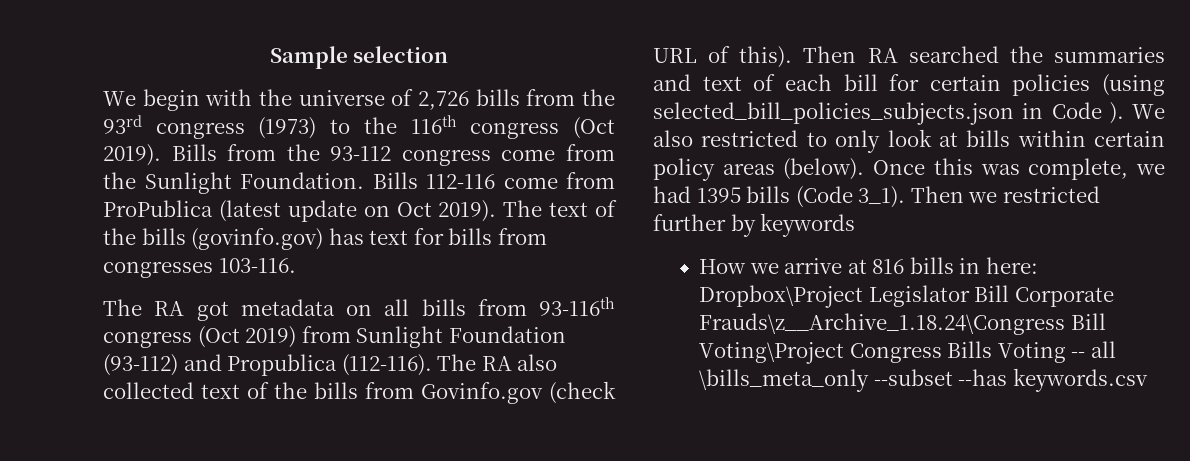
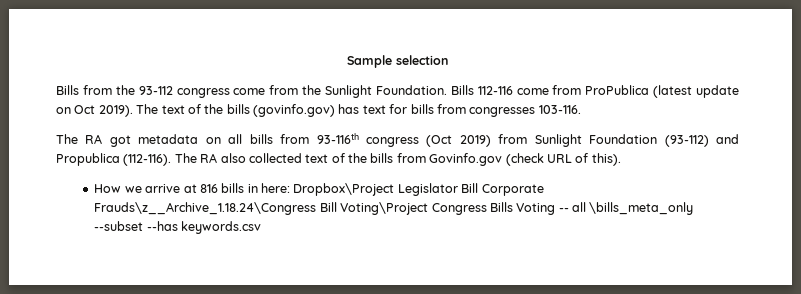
- We begin with the universe of 2,726 bills from the 93rd congress (1973) to the 116th congress (Oct 2019).
- Then RA searched the summaries and text of each bill for certain policies (using selected_bill_policies_subjects.json in Code ). We also restricted to only look at bills within certain policy areas (below). Once this was complete, we had 1395 bills (Code 3_1). Then we restricted further by keywords

